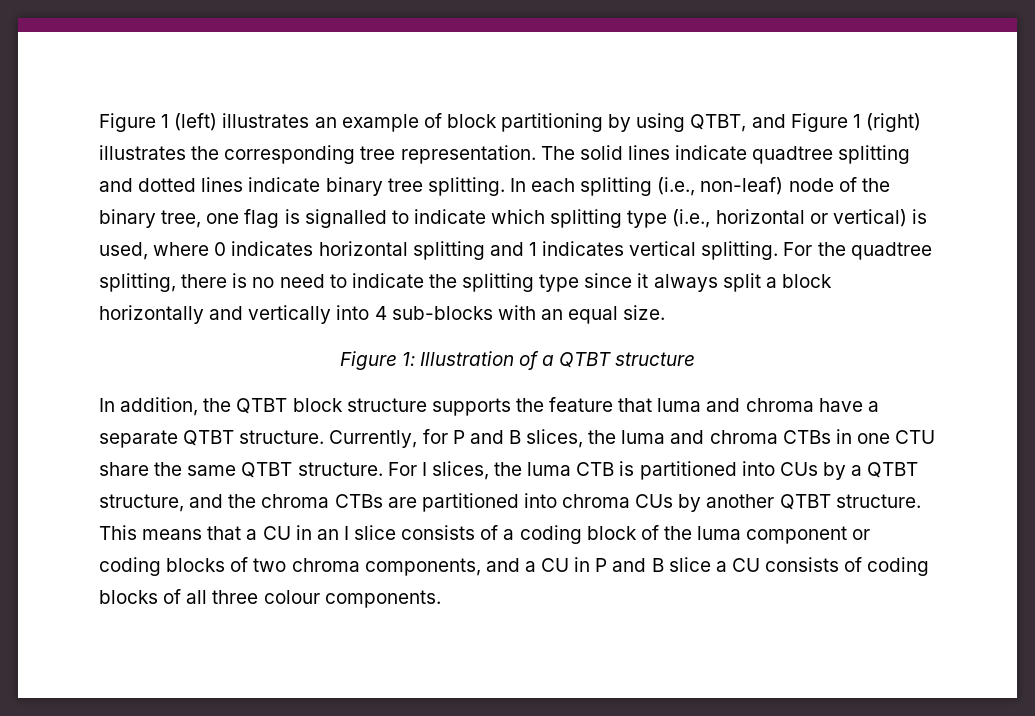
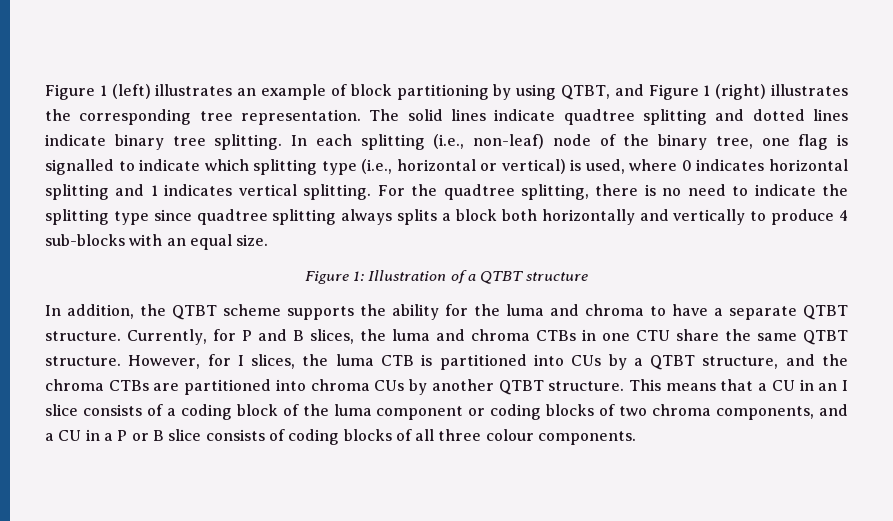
- For the quadtree splitting, there is no need to indicate the splitting type since it always split a block horizontally and vertically into 4 sub-blocks with an equal size.
+ For the quadtree splitting, there is no need to indicate the splitting type since quadtree splitting always splits a block both horizontally and vertically to produce 4 sub-blocks with an equal size.
- In addition, the QTBT block structure supports the feature that luma and chroma have a separate QTBT structure.
+ In addition, the QTBT scheme supports the ability for the luma and chroma to have a separate QTBT structure.
- For I slices, the luma CTB is partitioned into CUs by a QTBT structure, and the chroma CTBs are partitioned into chroma CUs by another QTBT structure.
+ However, for I slices, the luma CTB is partitioned into CUs by a QTBT structure, and the chroma CTBs are partitioned into chroma CUs by another QTBT structure.
- This means that a CU in an I slice consists of a coding block of the luma component or coding blocks of two chroma components, and a CU in P and B slice a CU consists of coding blocks of all three colour components.
+ This means that a CU in an I slice consists of a coding block of the luma component or coding blocks of two chroma components, and a CU in a P or B slice consists of coding blocks of all three colour components.

